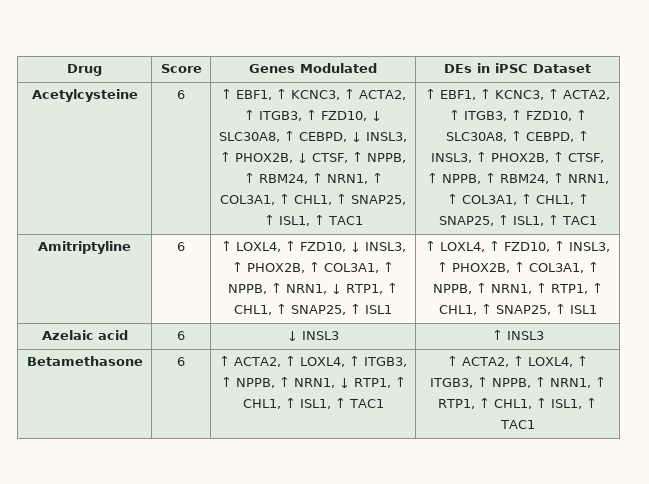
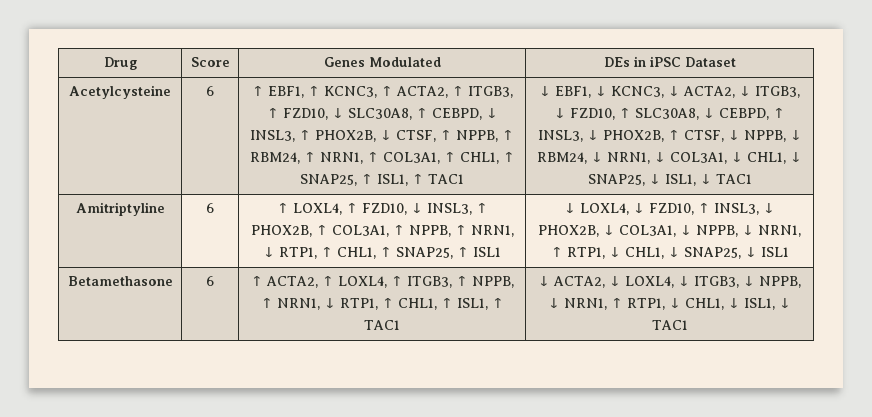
- ↑ EBF1, ↑ KCNC3, ↑ ACTA2, ↑ ITGB3, ↑ FZD10, ↑ SLC30A8, ↑ CEBPD, ↑ INSL3, ↑ PHOX2B, ↑ CTSF, ↑ NPPB, ↑ RBM24, ↑ NRN1, ↑ COL3A1, ↑ CHL1, ↑ SNAP25, ↑ ISL1, ↑ TAC1
+ ↓ EBF1, ↓ KCNC3, ↓ ACTA2, ↓ ITGB3, ↓ FZD10, ↑ SLC30A8, ↓ CEBPD, ↑ INSL3, ↓ PHOX2B, ↑ CTSF, ↓ NPPB, ↓ RBM24, ↓ NRN1, ↓ COL3A1, ↓ CHL1, ↓ SNAP25, ↓ ISL1, ↓ TAC1
- ↑ LOXL4, ↑ FZD10, ↑ INSL3, ↑ PHOX2B, ↑ COL3A1, ↑ NPPB, ↑ NRN1, ↑ RTP1, ↑ CHL1, ↑ SNAP25, ↑ ISL1
- Azelaic acid | 6 | ↓ INSL3 | ↑ INSL3
+ ↓ LOXL4, ↓ FZD10, ↑ INSL3, ↓ PHOX2B, ↓ COL3A1, ↓ NPPB, ↓ NRN1, ↑ RTP1, ↓ CHL1, ↓ SNAP25, ↓ ISL1
- Betamethasone | 6 | ↑ ACTA2, ↑ LOXL4, ↑ ITGB3, ↑ NPPB, ↑ NRN1, ↓ RTP1, ↑ CHL1, ↑ ISL1, ↑ TAC1 | ↑ ACTA2, ↑ LOXL4, ↑ ITGB3, ↑ NPPB, ↑ NRN1, ↑ RTP1, ↑ CHL1, ↑ ISL1, ↑ TAC1
+ Betamethasone | 6 | ↑ ACTA2, ↑ LOXL4, ↑ ITGB3, ↑ NPPB, ↑ NRN1, ↓ RTP1, ↑ CHL1, ↑ ISL1, ↑ TAC1 | ↓ ACTA2, ↓ LOXL4, ↓ ITGB3, ↓ NPPB, ↓ NRN1, ↑ RTP1, ↓ CHL1, ↓ ISL1, ↓ TAC1

